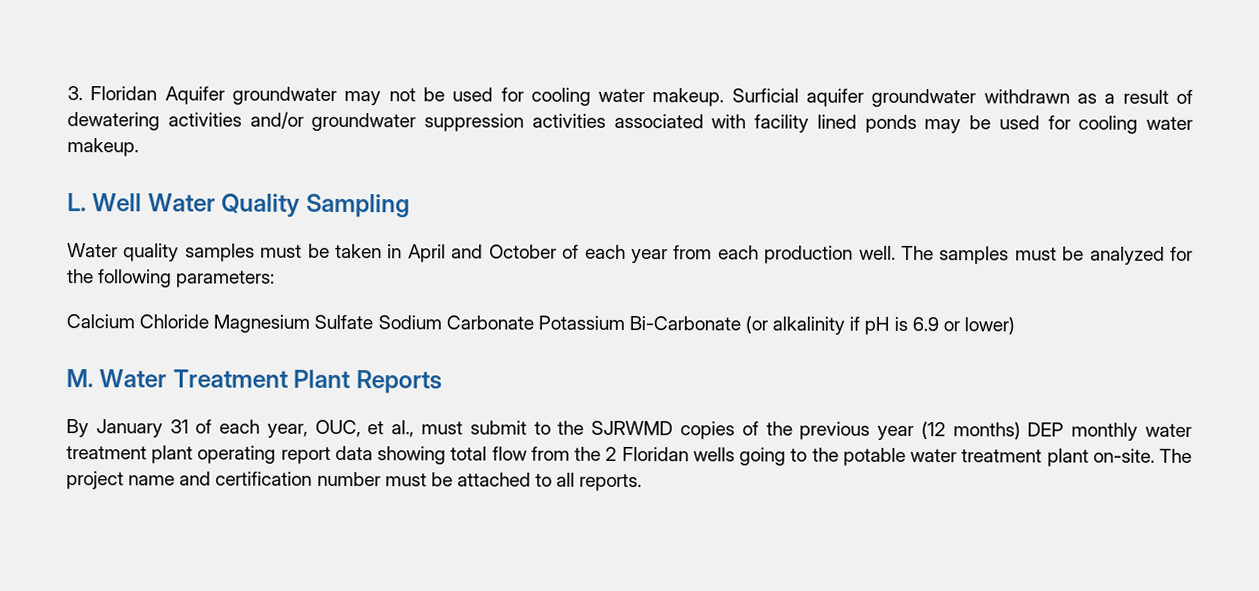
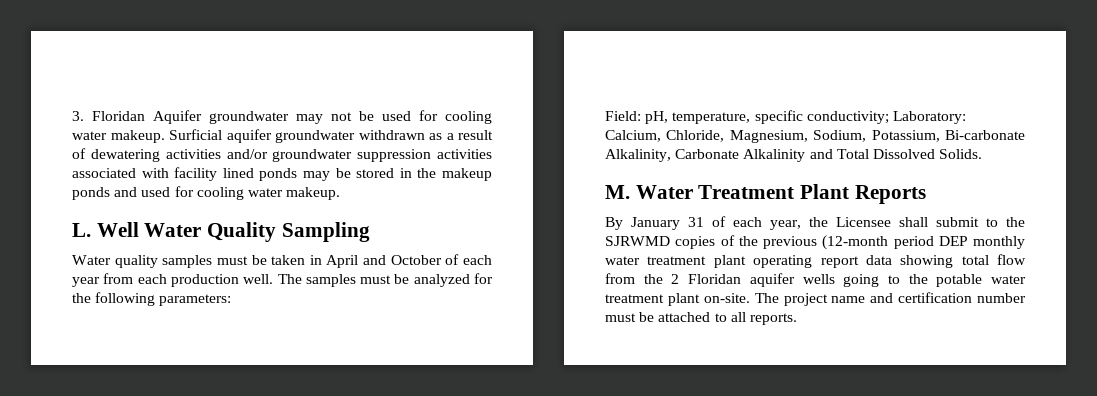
- Surficial aquifer groundwater withdrawn as a result of dewatering activities and/or groundwater suppression activities associated with facility lined ponds may be used for cooling water makeup.
+ Surficial aquifer groundwater withdrawn as a result of dewatering activities and/or groundwater suppression activities associated with facility lined ponds may be stored in the makeup ponds and used for cooling water makeup.
- Calcium Chloride Magnesium Sulfate Sodium Carbonate Potassium Bi-Carbonate (or alkalinity if pH is 6.9 or lower)
+ Field: pH, temperature, specific conductivity; Laboratory: Calcium, Chloride, Magnesium, Sodium, Potassium, Bi-carbonate Alkalinity, Carbonate Alkalinity and Total Dissolved Solids.
- By January 31 of each year, OUC, et al., must submit to the SJRWMD copies of the previous year (12 months) DEP monthly water treatment plant operating report data showing total flow from the 2 Floridan wells going to the potable water treatment plant on-site.
+ By January 31 of each year, the Licensee shall submit to the SJRWMD copies of the previous (12-month period DEP monthly water treatment plant operating report data showing total flow from the 2 Floridan aquifer wells going to the potable water treatment plant on-site.

